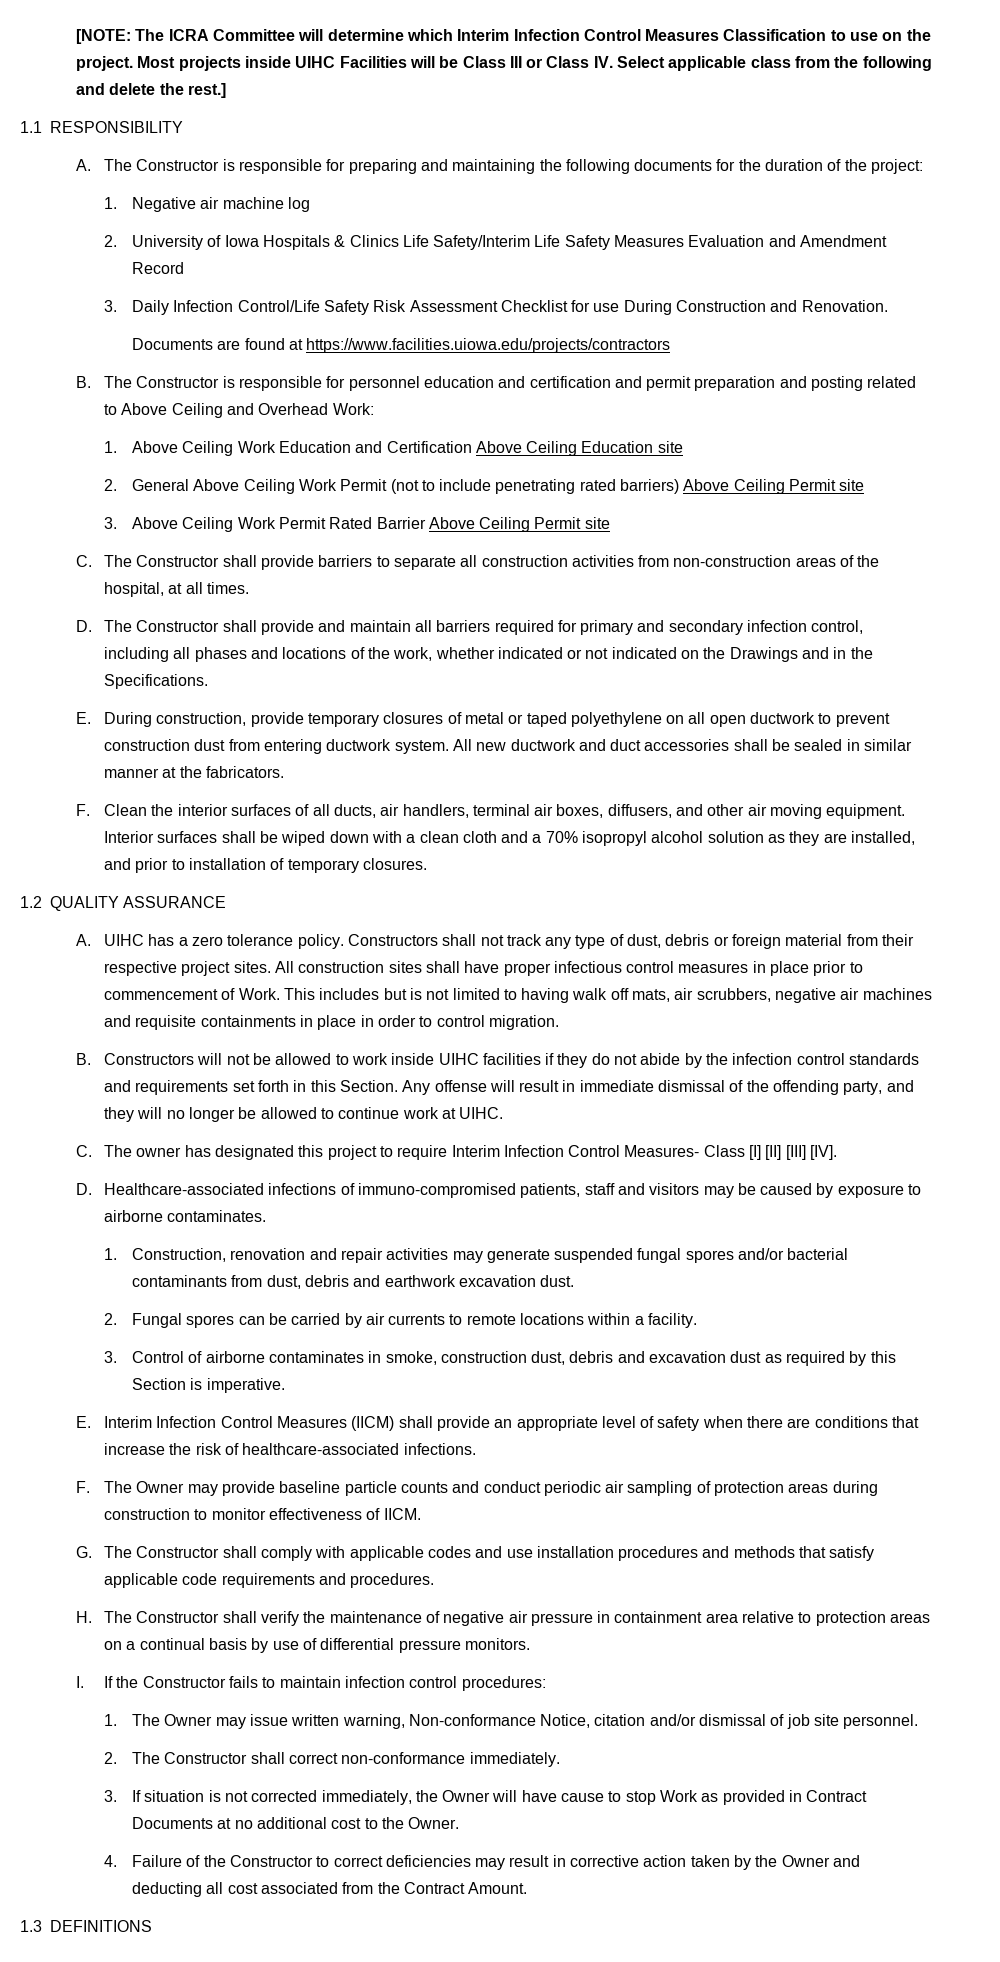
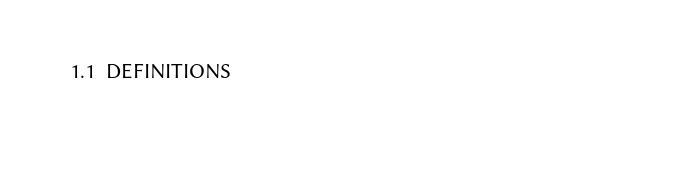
- [NOTE: The ICRA Committee will determine which Interim Infection Control Measures Classification to use on the project. Most projects inside UIHC Facilities will be Class III or Class IV. Select applicable class from the following and delete the rest.]
- 1.1 RESPONSIBILITY
- A. The Constructor is responsible for preparing and maintaining the following documents for the duration of the project:
- 1. Negative air machine log
- 2. University of Iowa Hospitals & Clinics Life Safety/Interim Life Safety Measures Evaluation and Amendment Record
- 3. Daily Infection Control/Life Safety Risk Assessment Checklist for use During Construction and Renovation.
- Documents are found at https://www.facilities.uiowa.edu/projects/contractors
- B. The Constructor is responsible for personnel education and certification and permit preparation and posting related to Above Ceiling and Overhead Work:
- 1. Above Ceiling Work Education and Certification Above Ceiling Education site
- 2. General Above Ceiling Work Permit (not to include penetrating rated barriers) Above Ceiling Permit site
- 3. Above Ceiling Work Permit Rated Barrier Above Ceiling Permit site
- C. The Constructor shall provide barriers to separate all construction activities from non-construction areas of the hospital, at all times.
- D. The Constructor shall provide and maintain all barriers required for primary and secondary infection control, including all phases and locations of the work, whether indicated or not indicated on the Drawings and in the Specifications.
- E. During construction, provide temporary closures of metal or taped polyethylene on all open ductwork to prevent construction dust from entering ductwork system. All new ductwork and duct accessories shall be sealed in similar manner at the fabricators.
- F. Clean the interior surfaces of all ducts, air handlers, terminal air boxes, diffusers, and other air moving equipment. Interior surfaces shall be wiped down with a clean cloth and a 70% isopropyl alcohol solution as they are installed, and prior to installation of temporary closures.
- 1.2 QUALITY ASSURANCE
- A. UIHC has a zero tolerance policy. Constructors shall not track any type of dust, debris or foreign material from their respective project sites. All construction sites shall have proper infectious control measures in place prior to commencement of Work. This includes but is not limited to having walk off mats, air scrubbers, negative air machines and requisite containments in place in order to control migration.
- B. Constructors will not be allowed to work inside UIHC facilities if they do not abide by the infection control standards and requirements set forth in this Section. Any offense will result in immediate dismissal of the offending party, and they will no longer be allowed to continue work at UIHC.
- C. The owner has designated this project to require Interim Infection Control Measures- Class [I] [II] [III] [IV].
- D. Healthcare-associated infections of immuno-compromised patients, staff and visitors may be caused by exposure to airborne contaminates.
- 1. Construction, renovation and repair activities may generate suspended fungal spores and/or bacterial contaminants from dust, debris and earthwork excavation dust.
- 2. Fungal spores can be carried by air currents to remote locations within a facility.
- 3. Control of airborne contaminates in smoke, construction dust, debris and excavation dust as required by this Section is imperative.
- E. Interim Infection Control Measures (IICM) shall provide an appropriate level of safety when there are conditions that increase the risk of healthcare-associated infections.
- F. The Owner may provide baseline particle counts and conduct periodic air sampling of protection areas during construction to monitor effectiveness of IICM.
- G. The Constructor shall comply with applicable codes and use installation procedures and methods that satisfy applicable code requirements and procedures.
- H. The Constructor shall verify the maintenance of negative air pressure in containment area relative to protection areas on a continual basis by use of differential pressure monitors.
- I. If the Constructor fails to maintain infection control procedures:
- 1. The Owner may issue written warning, Non-conformance Notice, citation and/or dismissal of job site personnel.
- 2. The Constructor shall correct non-conformance immediately.
- 3. If situation is not corrected immediately, the Owner will have cause to stop Work as provided in Contract Documents at no additional cost to the Owner.
- 4. Failure of the Constructor to correct deficiencies may result in corrective action taken by the Owner and deducting all cost associated from the Contract Amount.
- 1.3 DEFINITIONS
+ 1.1 DEFINITIONS

